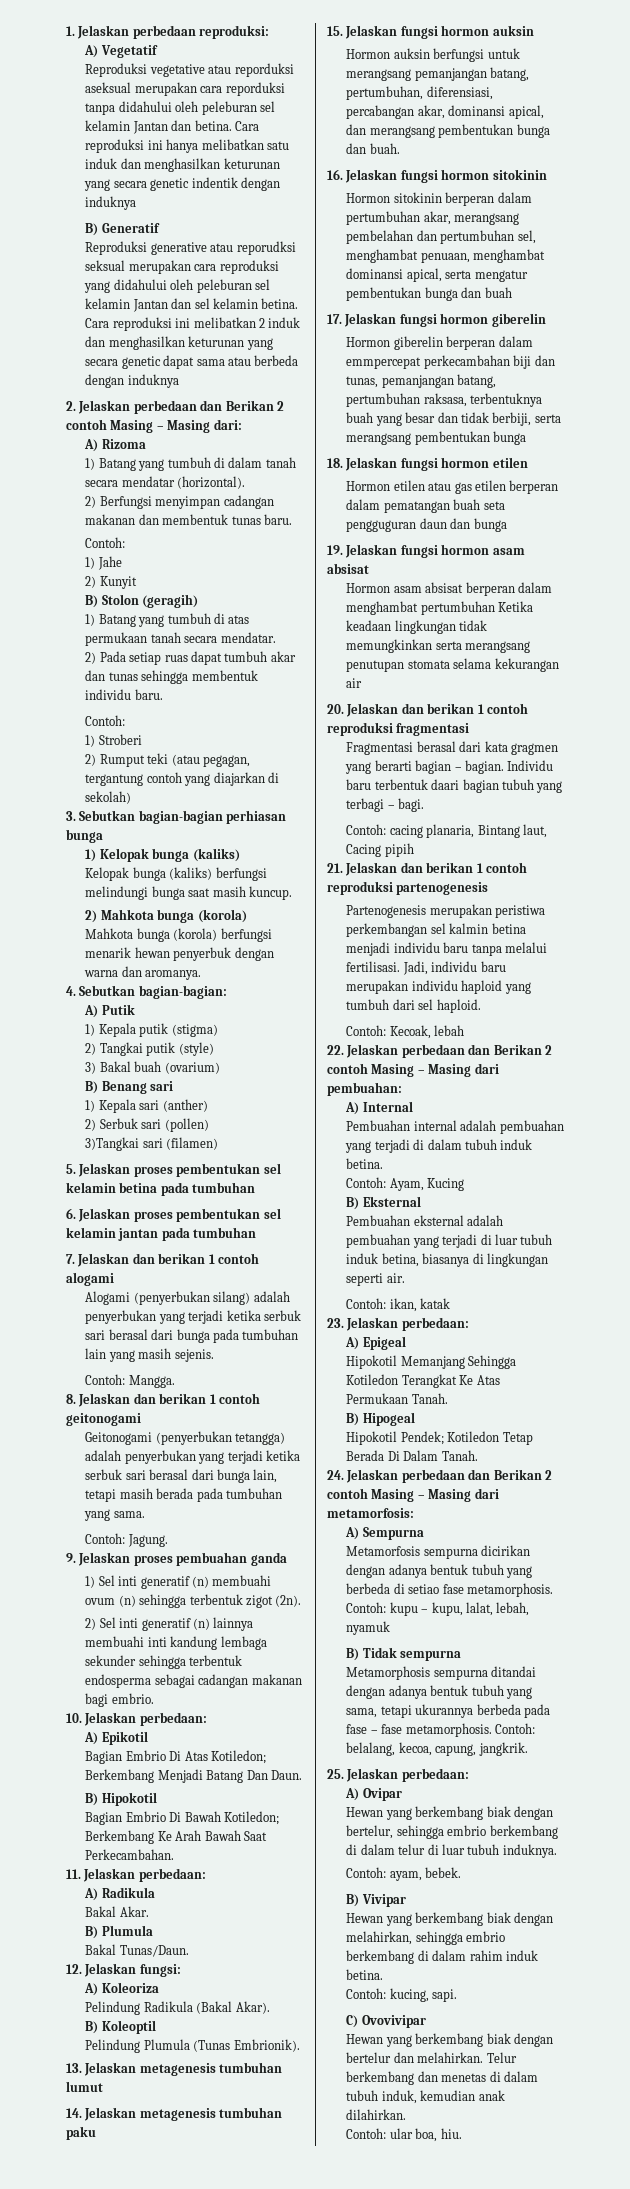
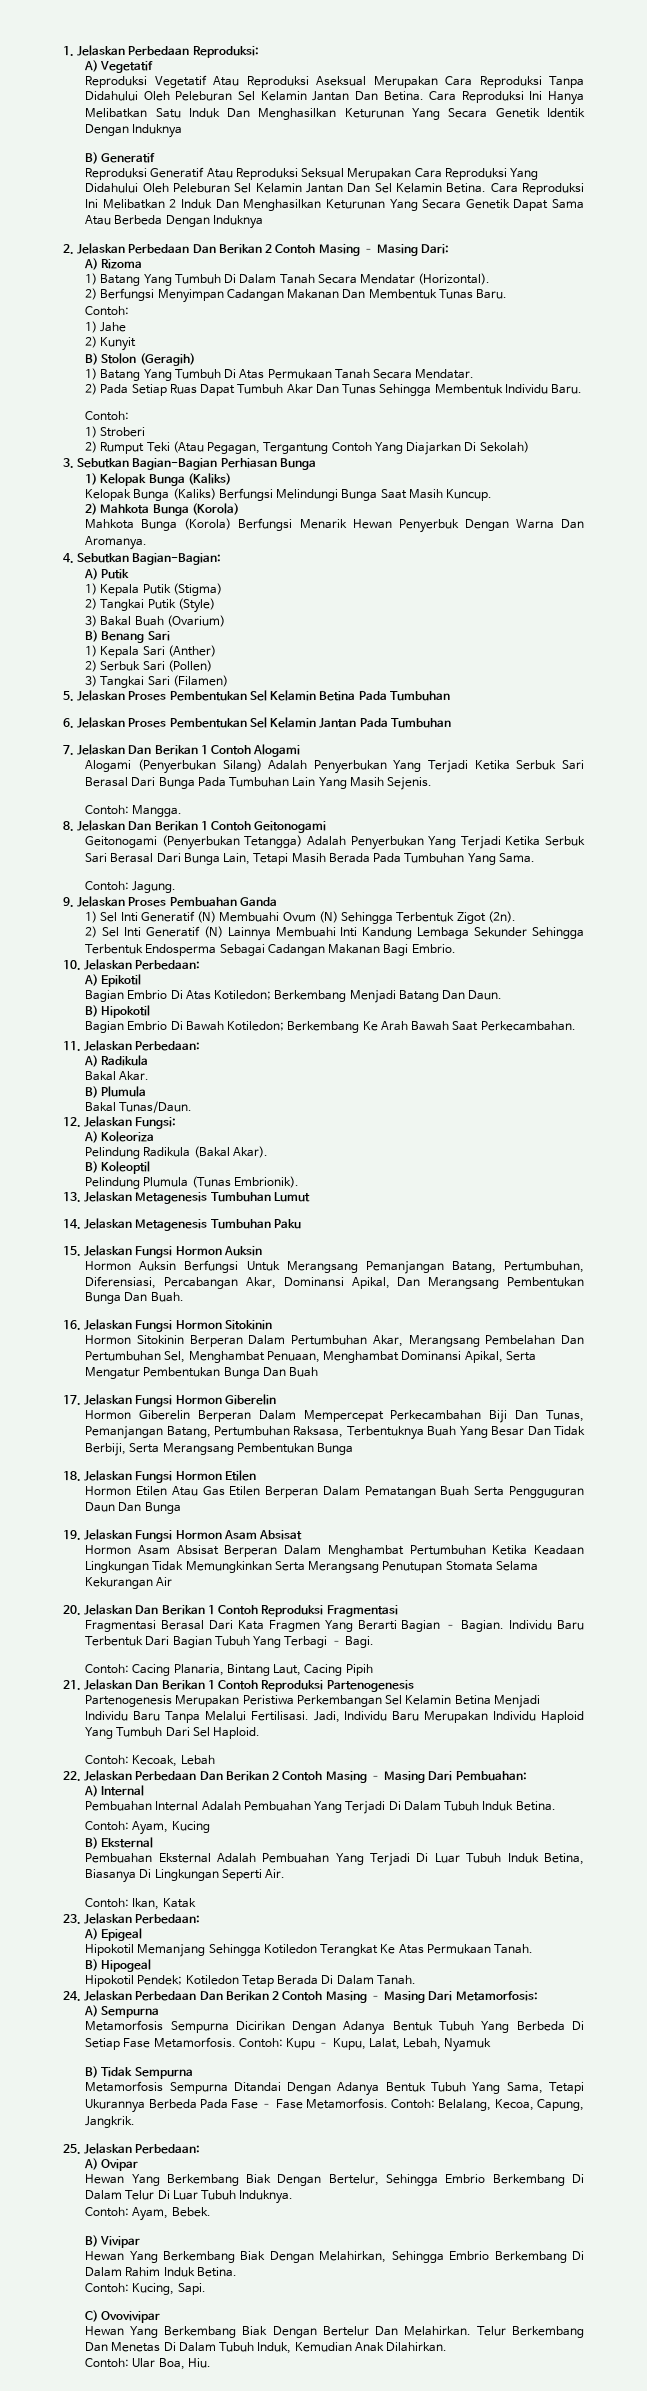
- 1. Jelaskan perbedaan reproduksi:
+ 1. Jelaskan Perbedaan Reproduksi:
- Reproduksi vegetative atau reporduksi aseksual merupakan cara reporduksi tanpa didahului oleh peleburan sel kelamin Jantan dan betina. Cara reproduksi ini hanya melibatkan satu induk dan menghasilkan keturunan yang secara genetic indentik dengan induknya
+ Reproduksi Vegetatif Atau Reproduksi Aseksual Merupakan Cara Reproduksi Tanpa Didahului Oleh Peleburan Sel Kelamin Jantan Dan Betina. Cara Reproduksi Ini Hanya Melibatkan Satu Induk Dan Menghasilkan Keturunan Yang Secara Genetik Identik Dengan Induknya
  B) Generatif
- Reproduksi generative atau reporudksi seksual merupakan cara reproduksi yang didahului oleh peleburan sel kelamin Jantan dan sel kelamin betina. Cara reproduksi ini melibatkan 2 induk dan menghasilkan keturunan yang secara genetic dapat sama atau berbeda dengan induknya
+ Reproduksi Generatif Atau Reproduksi Seksual Merupakan Cara Reproduksi Yang Didahului Oleh Peleburan Sel Kelamin Jantan Dan Sel Kelamin Betina. Cara Reproduksi Ini Melibatkan 2 Induk Dan Menghasilkan Keturunan Yang Secara Genetik Dapat Sama Atau Berbeda Dengan Induknya
- 2. Jelaskan perbedaan dan Berikan 2 contoh Masing – Masing dari:
+ 2. Jelaskan Perbedaan Dan Berikan 2 Contoh Masing – Masing Dari:
- 1) Batang yang tumbuh di dalam tanah secara mendatar (horizontal).
- 2) Berfungsi menyimpan cadangan makanan dan membentuk tunas baru.
+ 1) Batang Yang Tumbuh Di Dalam Tanah Secara Mendatar (Horizontal).
+ 2) Berfungsi Menyimpan Cadangan Makanan Dan Membentuk Tunas Baru.
- B) Stolon (geragih)
- 1) Batang yang tumbuh di atas permukaan tanah secara mendatar.
- 2) Pada setiap ruas dapat tumbuh akar dan tunas sehingga membentuk individu baru.
+ B) Stolon (Geragih)
+ 1) Batang Yang Tumbuh Di Atas Permukaan Tanah Secara Mendatar.
+ 2) Pada Setiap Ruas Dapat Tumbuh Akar Dan Tunas Sehingga Membentuk Individu Baru.
- 2) Rumput teki (atau pegagan, tergantung contoh yang diajarkan di sekolah)
+ 2) Rumput Teki (Atau Pegagan, Tergantung Contoh Yang Diajarkan Di Sekolah)
- 3. Sebutkan bagian-bagian perhiasan bunga
+ 3. Sebutkan Bagian-Bagian Perhiasan Bunga
- 1) Kelopak bunga (kaliks)
- Kelopak bunga (kaliks) berfungsi melindungi bunga saat masih kuncup.
+ 1) Kelopak Bunga (Kaliks)
+ Kelopak Bunga (Kaliks) Berfungsi Melindungi Bunga Saat Masih Kuncup.
- 2) Mahkota bunga (korola)
- Mahkota bunga (korola) berfungsi menarik hewan penyerbuk dengan warna dan aromanya.
+ 2) Mahkota Bunga (Korola)
+ Mahkota Bunga (Korola) Berfungsi Menarik Hewan Penyerbuk Dengan Warna Dan Aromanya.
- 4. Sebutkan bagian-bagian:
+ 4. Sebutkan Bagian-Bagian:
- 1) Kepala putik (stigma)
+ 1) Kepala Putik (Stigma)
- 2) Tangkai putik (style)
+ 2) Tangkai Putik (Style)
- 3) Bakal buah (ovarium)
+ 3) Bakal Buah (Ovarium)
- B) Benang sari
- 1) Kepala sari (anther)
+ B) Benang Sari
+ 1) Kepala Sari (Anther)
- 2) Serbuk sari (pollen)
- 3)Tangkai sari (filamen)
- 5. Jelaskan proses pembentukan sel kelamin betina pada tumbuhan
- 6. Jelaskan proses pembentukan sel kelamin jantan pada tumbuhan
- 7. Jelaskan dan berikan 1 contoh alogami
- Alogami (penyerbukan silang) adalah penyerbukan yang terjadi ketika serbuk sari berasal dari bunga pada tumbuhan lain yang masih sejenis.
+ 2) Serbuk Sari (Pollen)
+ 3) Tangkai Sari (Filamen)
+ 5. Jelaskan Proses Pembentukan Sel Kelamin Betina Pada Tumbuhan
+ 6. Jelaskan Proses Pembentukan Sel Kelamin Jantan Pada Tumbuhan
+ 7. Jelaskan Dan Berikan 1 Contoh Alogami
+ Alogami (Penyerbukan Silang) Adalah Penyerbukan Yang Terjadi Ketika Serbuk Sari Berasal Dari Bunga Pada Tumbuhan Lain Yang Masih Sejenis.
  Contoh: Mangga.
- 8. Jelaskan dan berikan 1 contoh geitonogami
- Geitonogami (penyerbukan tetangga) adalah penyerbukan yang terjadi ketika serbuk sari berasal dari bunga lain, tetapi masih berada pada tumbuhan yang sama.
+ 8. Jelaskan Dan Berikan 1 Contoh Geitonogami
+ Geitonogami (Penyerbukan Tetangga) Adalah Penyerbukan Yang Terjadi Ketika Serbuk Sari Berasal Dari Bunga Lain, Tetapi Masih Berada Pada Tumbuhan Yang Sama.
- 9. Jelaskan proses pembuahan ganda
+ 9. Jelaskan Proses Pembuahan Ganda
- 1) Sel inti generatif (n) membuahi ovum (n) sehingga terbentuk zigot (2n).
- 2) Sel inti generatif (n) lainnya membuahi inti kandung lembaga sekunder sehingga terbentuk endosperma sebagai cadangan makanan bagi embrio.
+ 1) Sel Inti Generatif (N) Membuahi Ovum (N) Sehingga Terbentuk Zigot (2n).
+ 2) Sel Inti Generatif (N) Lainnya Membuahi Inti Kandung Lembaga Sekunder Sehingga Terbentuk Endosperma Sebagai Cadangan Makanan Bagi Embrio.
- 10. Jelaskan perbedaan:
+ 10. Jelaskan Perbedaan:
- 11. Jelaskan perbedaan:
+ 11. Jelaskan Perbedaan:
- 12. Jelaskan fungsi:
+ 12. Jelaskan Fungsi:
- 13. Jelaskan metagenesis tumbuhan lumut
+ 13. Jelaskan Metagenesis Tumbuhan Lumut
- 14. Jelaskan metagenesis tumbuhan paku
+ 14. Jelaskan Metagenesis Tumbuhan Paku
- 15. Jelaskan fungsi hormon auksin
- Hormon auksin berfungsi untuk merangsang pemanjangan batang, pertumbuhan, diferensiasi, percabangan akar, dominansi apical, dan merangsang pembentukan bunga dan buah.
- 16. Jelaskan fungsi hormon sitokinin
- Hormon sitokinin berperan dalam pertumbuhan akar, merangsang pembelahan dan pertumbuhan sel, menghambat penuaan, menghambat dominansi apical, serta mengatur pembentukan bunga dan buah
- 17. Jelaskan fungsi hormon giberelin
- Hormon giberelin berperan dalam emmpercepat perkecambahan biji dan tunas, pemanjangan batang, pertumbuhan raksasa, terbentuknya buah yang besar dan tidak berbiji, serta merangsang pembentukan bunga
- 18. Jelaskan fungsi hormon etilen
- Hormon etilen atau gas etilen berperan dalam pematangan buah seta pengguguran daun dan bunga
- 19. Jelaskan fungsi hormon asam absisat
- Hormon asam absisat berperan dalam menghambat pertumbuhan Ketika keadaan lingkungan tidak memungkinkan serta merangsang penutupan stomata selama kekurangan air
- 20. Jelaskan dan berikan 1 contoh reproduksi fragmentasi
- Fragmentasi berasal dari kata gragmen yang berarti bagian – bagian. Individu baru terbentuk daari bagian tubuh yang terbagi – bagi.
- Contoh: cacing planaria, Bintang laut, Cacing pipih
- 21. Jelaskan dan berikan 1 contoh reproduksi partenogenesis
- Partenogenesis merupakan peristiwa perkembangan sel kalmin betina menjadi individu baru tanpa melalui fertilisasi. Jadi, individu baru merupakan individu haploid yang tumbuh dari sel haploid.
+ 15. Jelaskan Fungsi Hormon Auksin
+ Hormon Auksin Berfungsi Untuk Merangsang Pemanjangan Batang, Pertumbuhan, Diferensiasi, Percabangan Akar, Dominansi Apikal, Dan Merangsang Pembentukan Bunga Dan Buah.
+ 16. Jelaskan Fungsi Hormon Sitokinin
+ Hormon Sitokinin Berperan Dalam Pertumbuhan Akar, Merangsang Pembelahan Dan Pertumbuhan Sel, Menghambat Penuaan, Menghambat Dominansi Apikal, Serta Mengatur Pembentukan Bunga Dan Buah
+ 17. Jelaskan Fungsi Hormon Giberelin
+ Hormon Giberelin Berperan Dalam Mempercepat Perkecambahan Biji Dan Tunas, Pemanjangan Batang, Pertumbuhan Raksasa, Terbentuknya Buah Yang Besar Dan Tidak Berbiji, Serta Merangsang Pembentukan Bunga
+ 18. Jelaskan Fungsi Hormon Etilen
+ Hormon Etilen Atau Gas Etilen Berperan Dalam Pematangan Buah Serta Pengguguran Daun Dan Bunga
+ 19. Jelaskan Fungsi Hormon Asam Absisat
+ Hormon Asam Absisat Berperan Dalam Menghambat Pertumbuhan Ketika Keadaan Lingkungan Tidak Memungkinkan Serta Merangsang Penutupan Stomata Selama Kekurangan Air
+ 20. Jelaskan Dan Berikan 1 Contoh Reproduksi Fragmentasi
+ Fragmentasi Berasal Dari Kata Fragmen Yang Berarti Bagian – Bagian. Individu Baru Terbentuk Dari Bagian Tubuh Yang Terbagi – Bagi.
+ Contoh: Cacing Planaria, Bintang Laut, Cacing Pipih
+ 21. Jelaskan Dan Berikan 1 Contoh Reproduksi Partenogenesis
+ Partenogenesis Merupakan Peristiwa Perkembangan Sel Kelamin Betina Menjadi Individu Baru Tanpa Melalui Fertilisasi. Jadi, Individu Baru Merupakan Individu Haploid Yang Tumbuh Dari Sel Haploid.
- Contoh: Kecoak, lebah
+ Contoh: Kecoak, Lebah
- 22. Jelaskan perbedaan dan Berikan 2 contoh Masing – Masing dari pembuahan:
+ 22. Jelaskan Perbedaan Dan Berikan 2 Contoh Masing – Masing Dari Pembuahan:
- Pembuahan internal adalah pembuahan yang terjadi di dalam tubuh induk betina.
+ Pembuahan Internal Adalah Pembuahan Yang Terjadi Di Dalam Tubuh Induk Betina.
- Pembuahan eksternal adalah pembuahan yang terjadi di luar tubuh induk betina, biasanya di lingkungan seperti air.
- Contoh: ikan, katak
+ Pembuahan Eksternal Adalah Pembuahan Yang Terjadi Di Luar Tubuh Induk Betina, Biasanya Di Lingkungan Seperti Air.
+ Contoh: Ikan, Katak
- 23. Jelaskan perbedaan:
+ 23. Jelaskan Perbedaan:
- 24. Jelaskan perbedaan dan Berikan 2 contoh Masing – Masing dari metamorfosis:
+ 24. Jelaskan Perbedaan Dan Berikan 2 Contoh Masing – Masing Dari Metamorfosis:
- Metamorfosis sempurna dicirikan dengan adanya bentuk tubuh yang berbeda di setiao fase metamorphosis. Contoh: kupu – kupu, lalat, lebah, nyamuk
- B) Tidak sempurna
- Metamorphosis sempurna ditandai dengan adanya bentuk tubuh yang sama, tetapi ukurannya berbeda pada fase – fase metamorphosis. Contoh: belalang, kecoa, capung, jangkrik.
+ Metamorfosis Sempurna Dicirikan Dengan Adanya Bentuk Tubuh Yang Berbeda Di Setiap Fase Metamorfosis. Contoh: Kupu – Kupu, Lalat, Lebah, Nyamuk
+ B) Tidak Sempurna
+ Metamorfosis Sempurna Ditandai Dengan Adanya Bentuk Tubuh Yang Sama, Tetapi Ukurannya Berbeda Pada Fase – Fase Metamorfosis. Contoh: Belalang, Kecoa, Capung, Jangkrik.
- 25. Jelaskan perbedaan:
+ 25. Jelaskan Perbedaan:
- Hewan yang berkembang biak dengan bertelur, sehingga embrio berkembang di dalam telur di luar tubuh induknya.
- Contoh: ayam, bebek.
+ Hewan Yang Berkembang Biak Dengan Bertelur, Sehingga Embrio Berkembang Di Dalam Telur Di Luar Tubuh Induknya.
+ Contoh: Ayam, Bebek.
- Hewan yang berkembang biak dengan melahirkan, sehingga embrio berkembang di dalam rahim induk betina.
- Contoh: kucing, sapi.
+ Hewan Yang Berkembang Biak Dengan Melahirkan, Sehingga Embrio Berkembang Di Dalam Rahim Induk Betina.
+ Contoh: Kucing, Sapi.
- Hewan yang berkembang biak dengan bertelur dan melahirkan. Telur berkembang dan menetas di dalam tubuh induk, kemudian anak dilahirkan.
- Contoh: ular boa, hiu.
+ Hewan Yang Berkembang Biak Dengan Bertelur Dan Melahirkan. Telur Berkembang Dan Menetas Di Dalam Tubuh Induk, Kemudian Anak Dilahirkan.
+ Contoh: Ular Boa, Hiu.

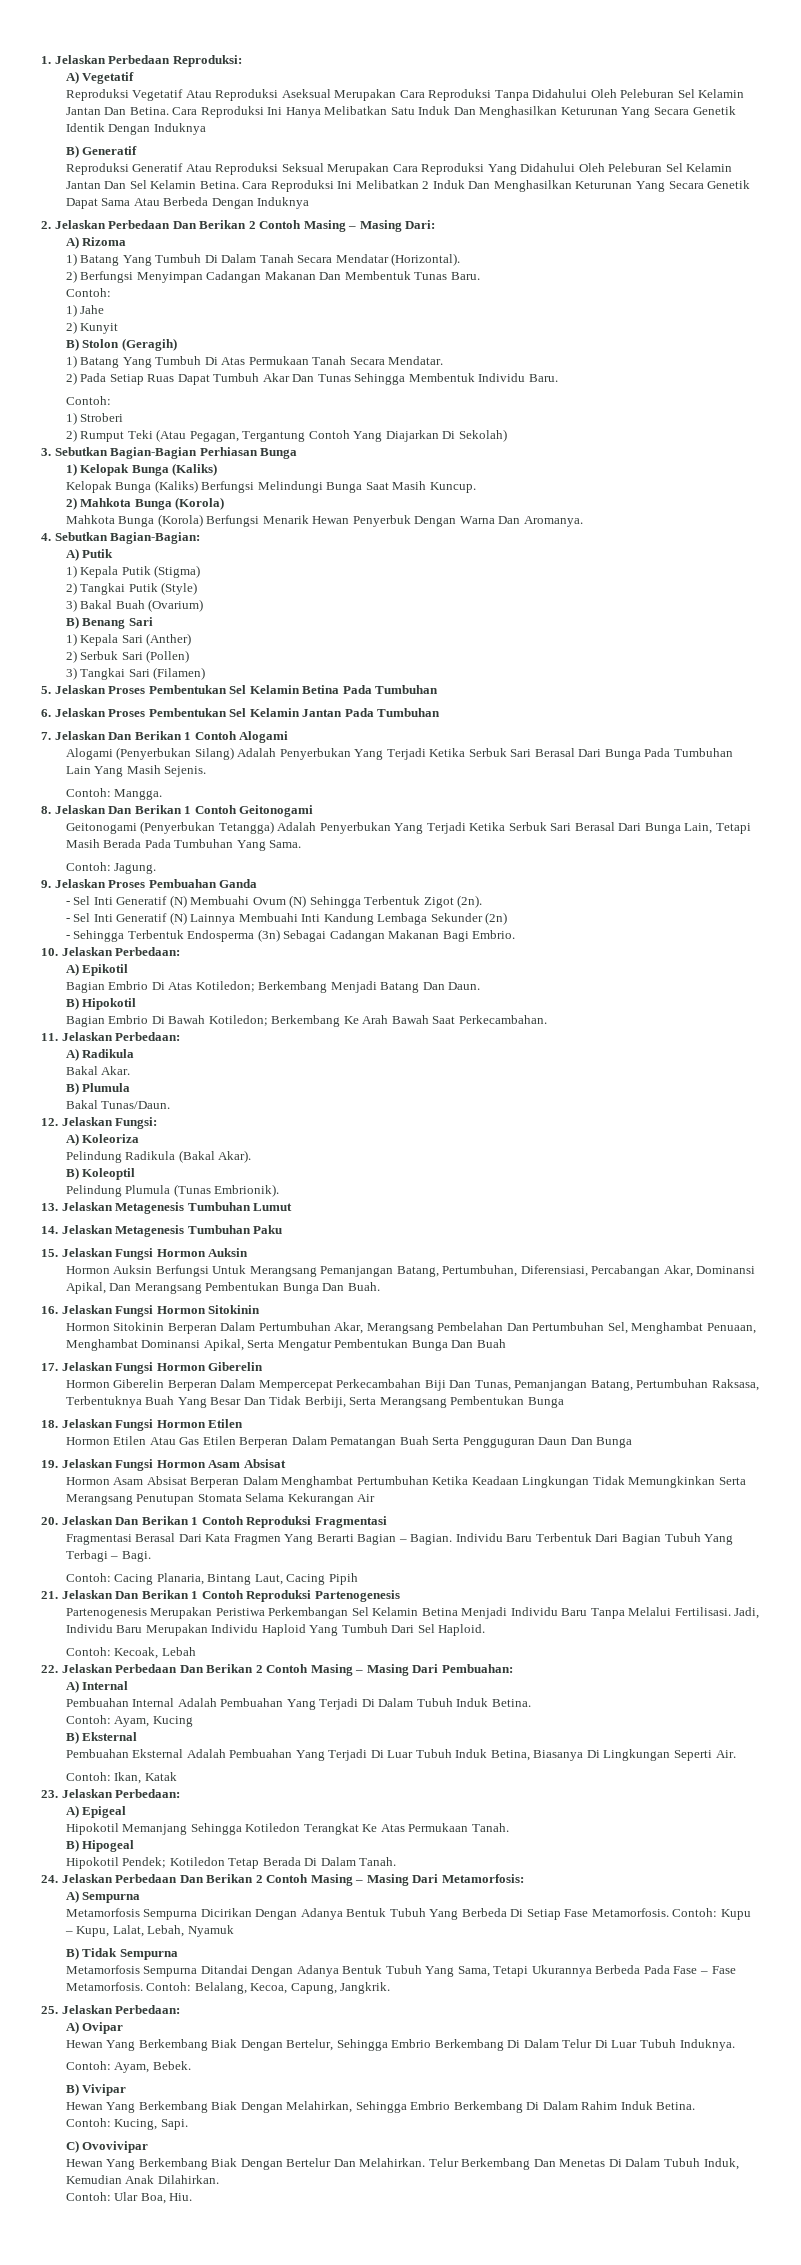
- 1) Sel Inti Generatif (N) Membuahi Ovum (N) Sehingga Terbentuk Zigot (2n).
+ - Sel Inti Generatif (N) Membuahi Ovum (N) Sehingga Terbentuk Zigot (2n).
- 2) Sel Inti Generatif (N) Lainnya Membuahi Inti Kandung Lembaga Sekunder Sehingga Terbentuk Endosperma Sebagai Cadangan Makanan Bagi Embrio.
+ - Sel Inti Generatif (N) Lainnya Membuahi Inti Kandung Lembaga Sekunder (2n)
+ - Sehingga Terbentuk Endosperma (3n) Sebagai Cadangan Makanan Bagi Embrio.

